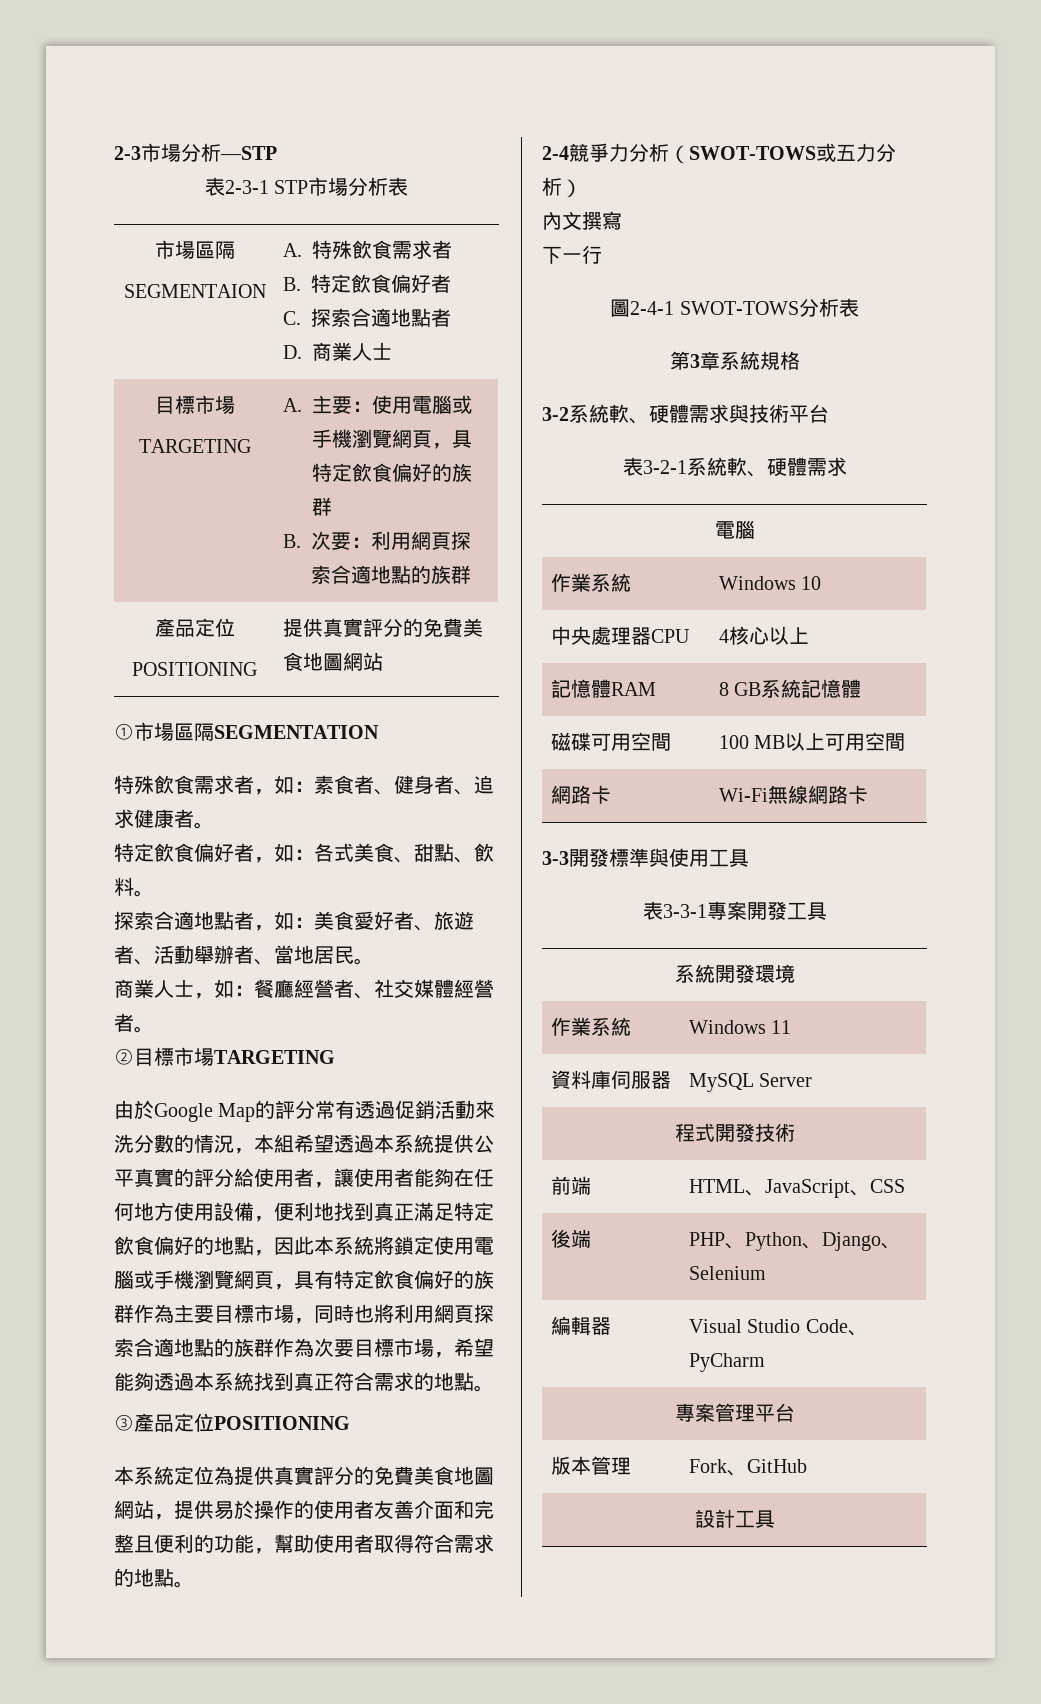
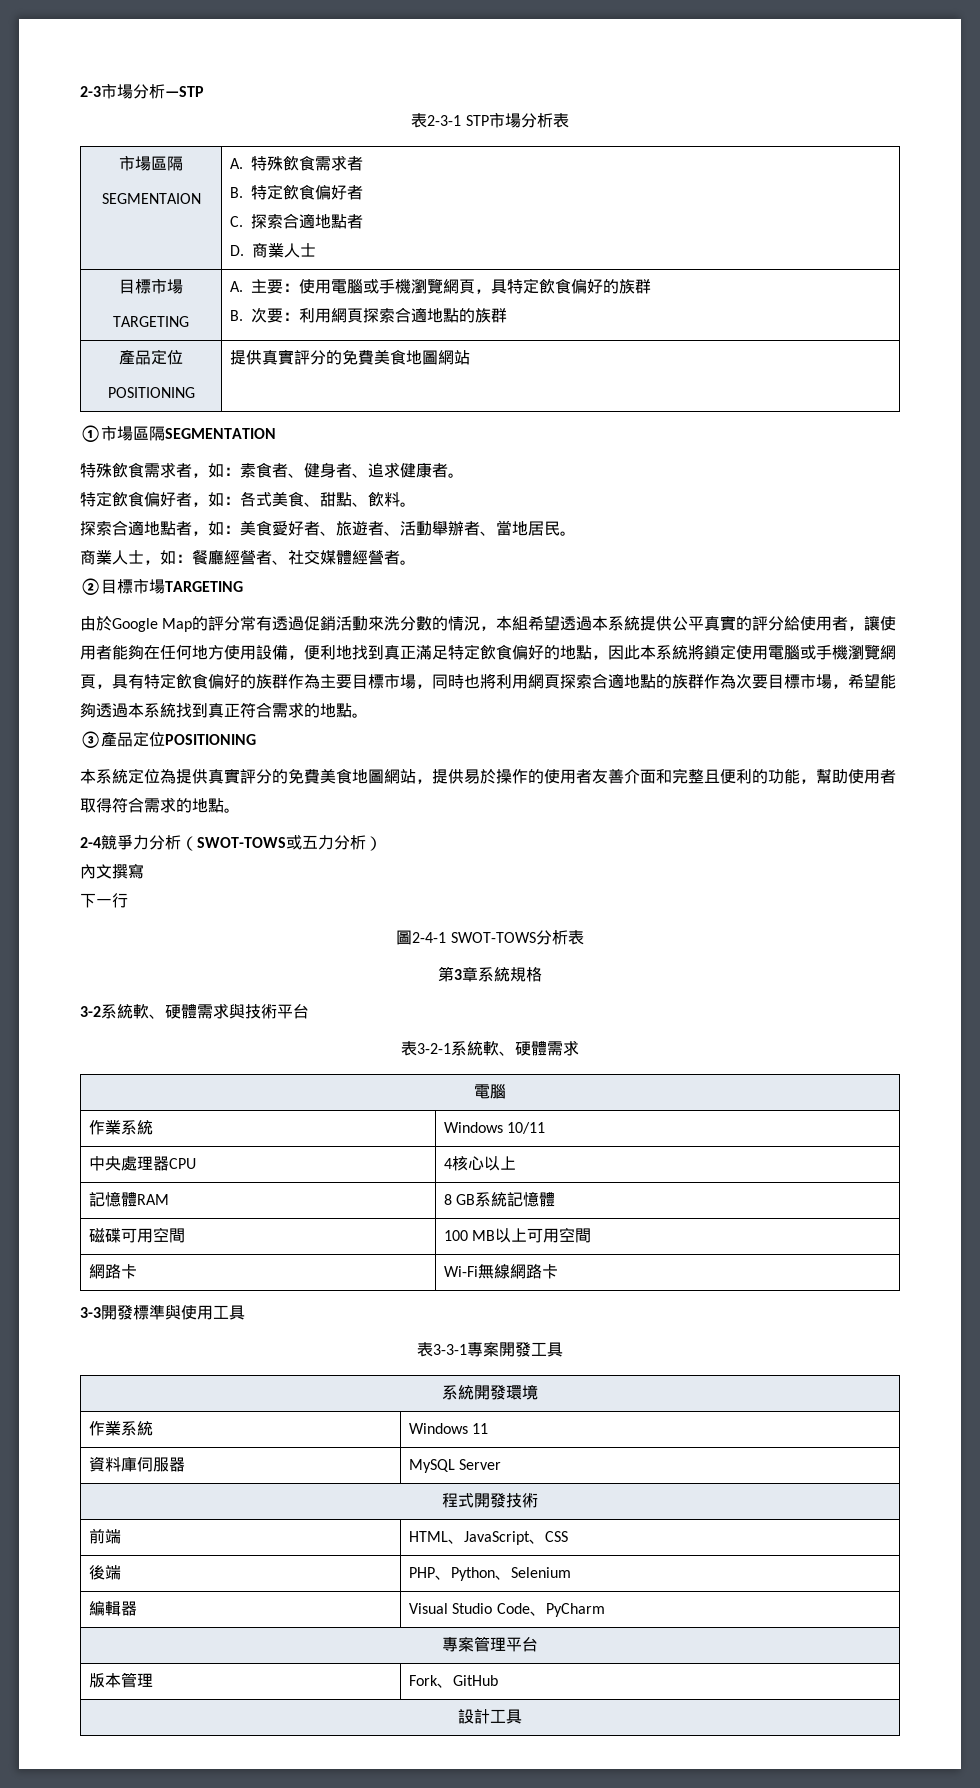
- 作業系統 | Windows 10
+ 作業系統 | Windows 10/11
- 後端 | PHP、Python、Django、Selenium
+ 後端 | PHP、Python、Selenium

